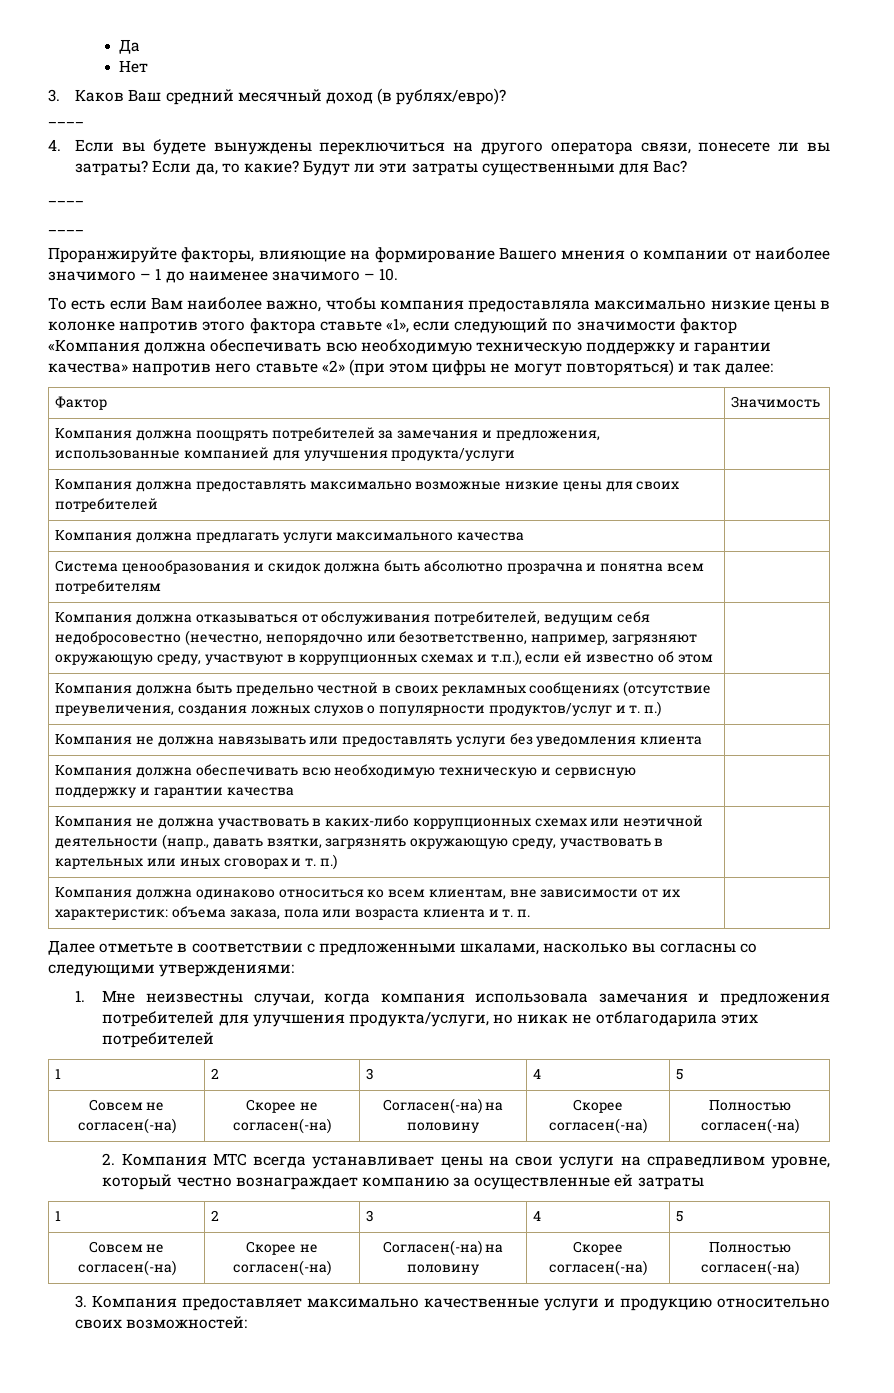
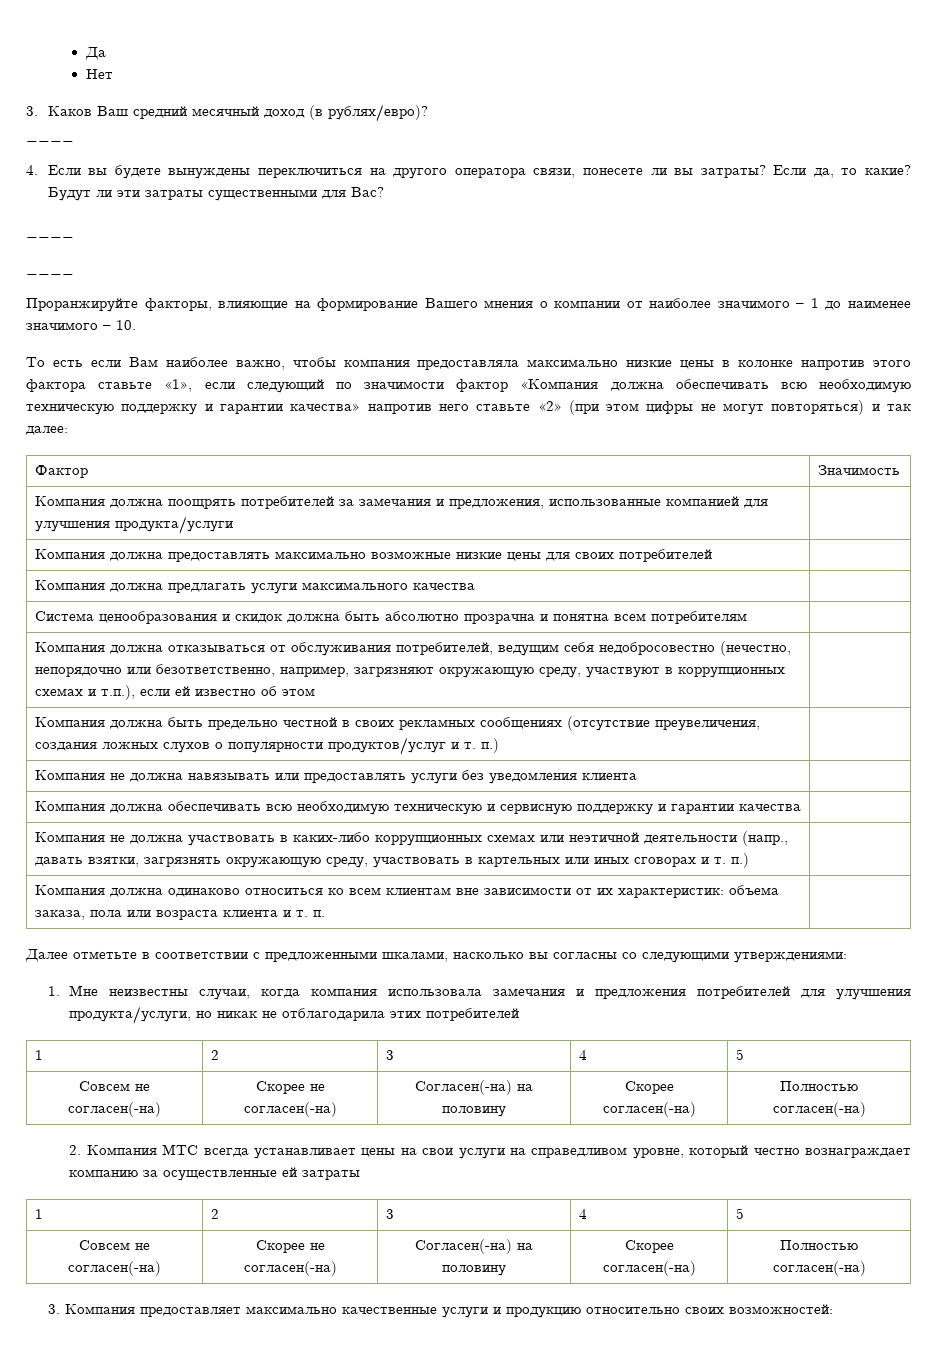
- Компания должна одинаково относиться ко всем клиентам, вне зависимости от их характеристик: объема заказа, пола или возраста клиента и т. п. |
+ Компания должна одинаково относиться ко всем клиентам вне зависимости от их характеристик: объема заказа, пола или возраста клиента и т. п. |

